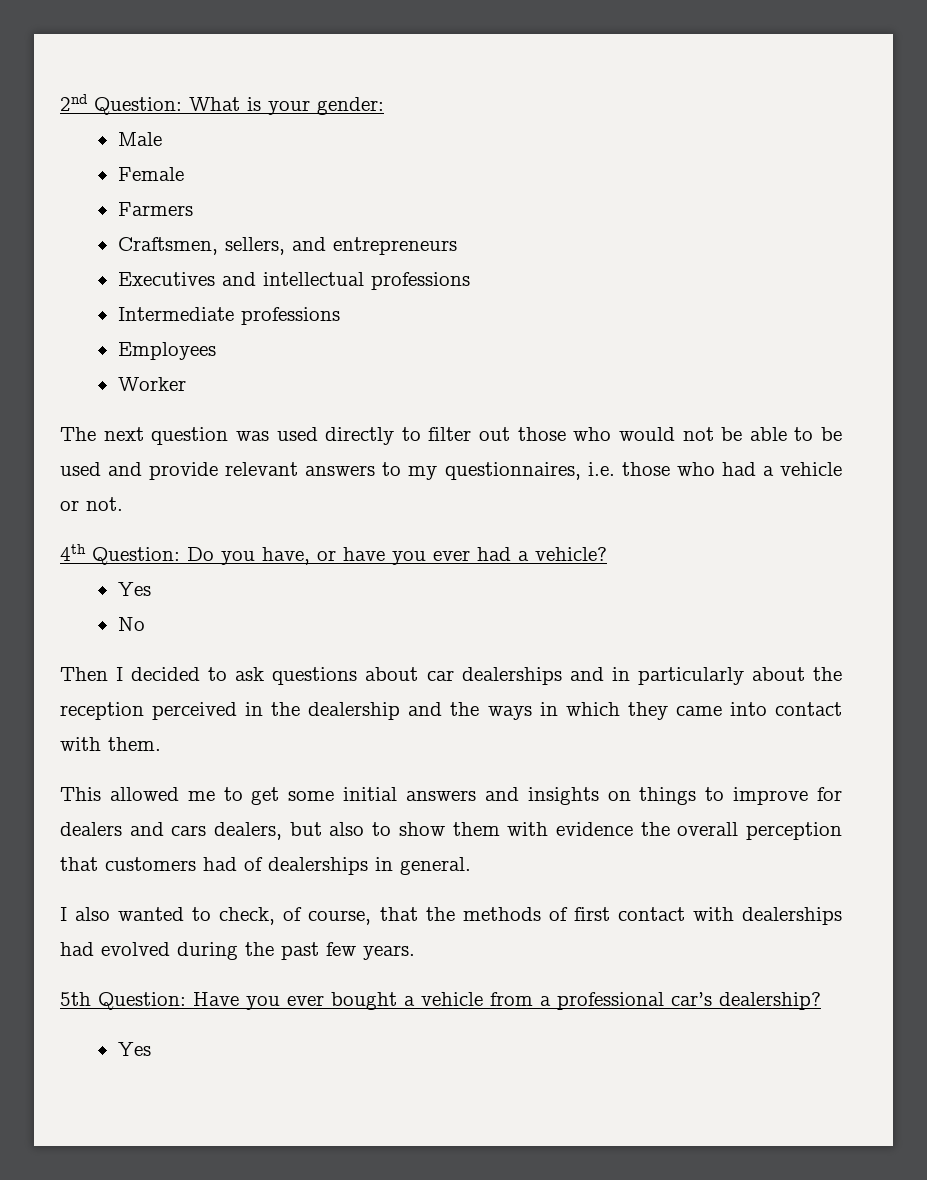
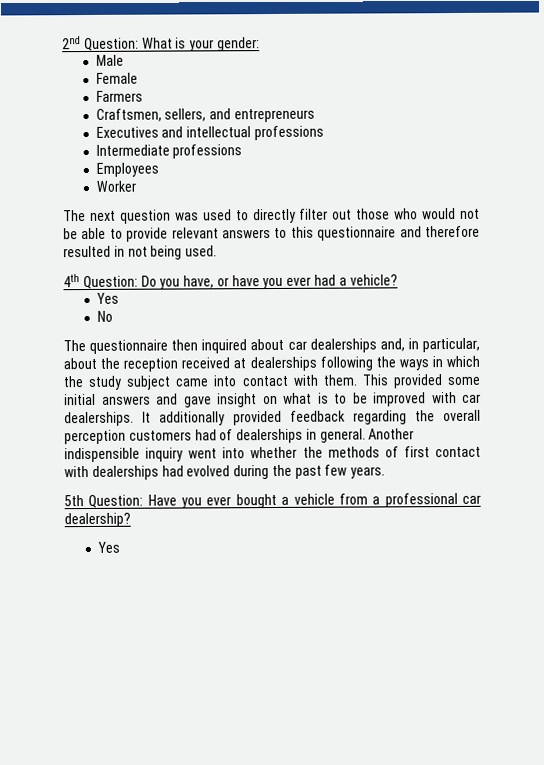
- The next question was used directly to filter out those who would not be able to be used and provide relevant answers to my questionnaires, i.e. those who had a vehicle or not.
+ The next question was used to directly filter out those who would not be able to provide relevant answers to this questionnaire and therefore resulted in not being used.
- Then I decided to ask questions about car dealerships and in particularly about the reception perceived in the dealership and the ways in which they came into contact with them.
- This allowed me to get some initial answers and insights on things to improve for dealers and cars dealers, but also to show them with evidence the overall perception that customers had of dealerships in general.
- I also wanted to check, of course, that the methods of first contact with dealerships had evolved during the past few years.
+ The questionnaire then inquired about car dealerships and, in particular, about the reception received at dealerships following the ways in which the study subject came into contact with them. This provided some initial answers and gave insight on what is to be improved with car dealerships. It additionally provided feedback regarding the overall perception customers had of dealerships in general. Another indispensible inquiry went into whether the methods of first contact with dealerships had evolved during the past few years.
- 5th Question: Have you ever bought a vehicle from a professional car’s dealership?
+ 5th Question: Have you ever bought a vehicle from a professional car dealership?

